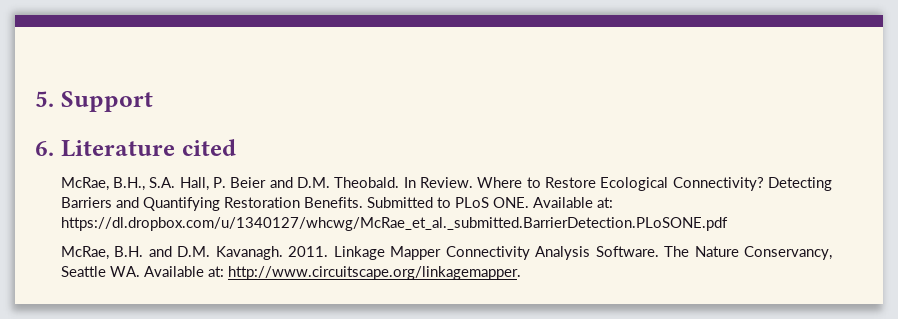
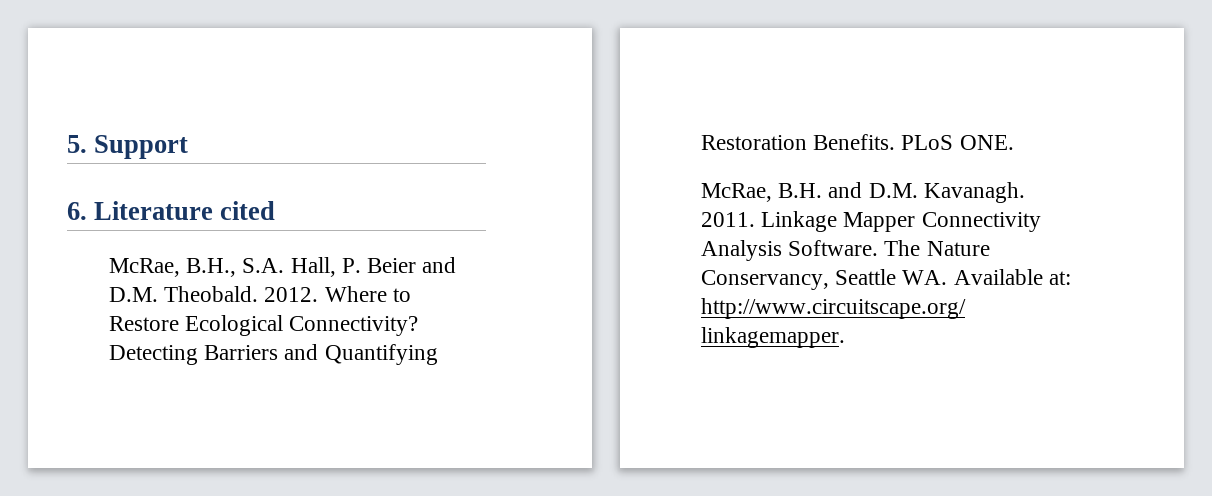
- In Review.
+ 2012.
- Submitted to PLoS ONE. Available at: https://dl.dropbox.com/u/1340127/whcwg/McRae_et_al._submitted.BarrierDetection.PLoSONE.pdf
+ PLoS ONE.

